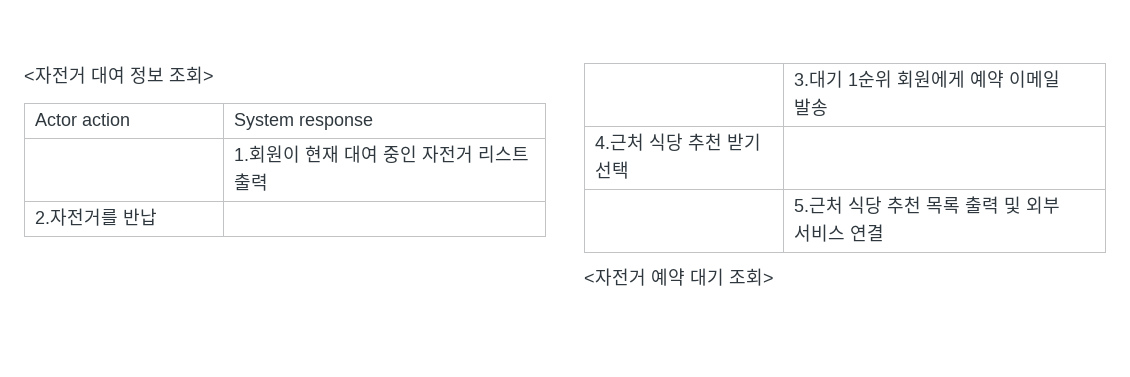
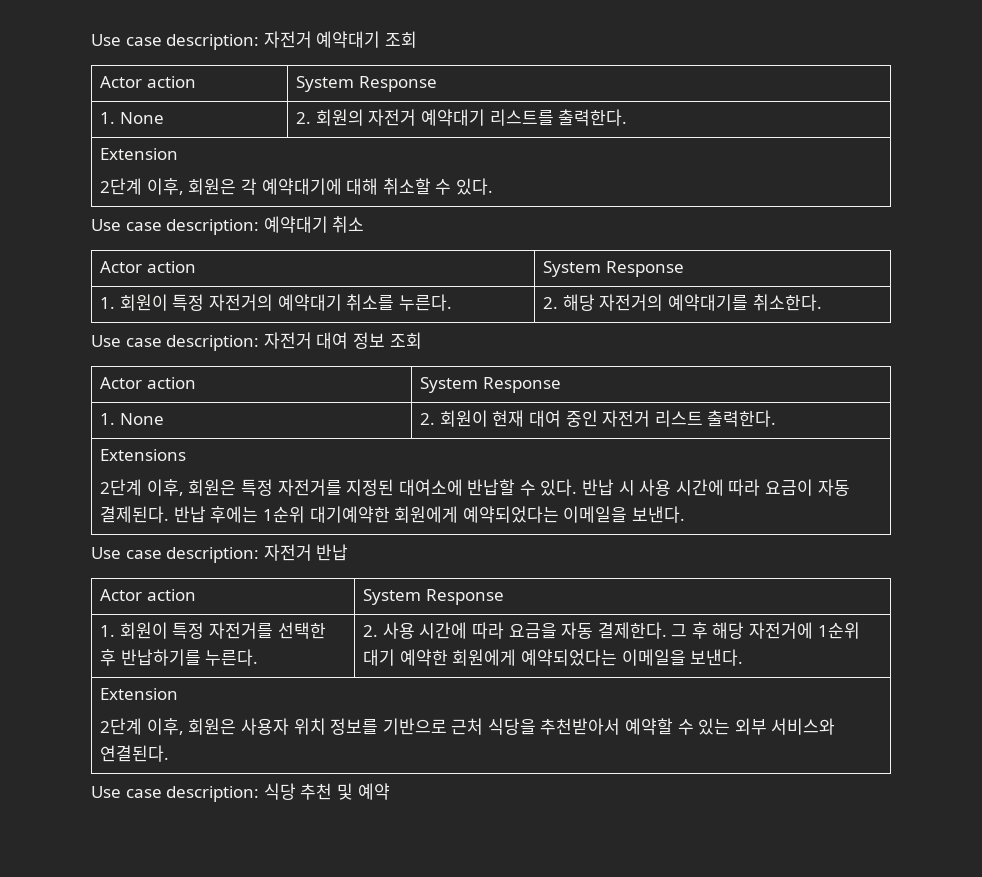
- <자전거 대여 정보 조회>
- Actor action | System response
- | 1.회원이 현재 대여 중인 자전거 리스트 출력
- 2.자전거를 반납 |
- | 3.대기 1순위 회원에게 예약 이메일 발송
- 4.근처 식당 추천 받기 선택 |
- | 5.근처 식당 추천 목록 출력 및 외부 서비스 연결
- <자전거 예약 대기 조회>
+ Use case description: 자전거 예약대기 조회
+ Actor action | System Response
+ 1. None | 2. 회원의 자전거 예약대기 리스트를 출력한다.
+ Extension
+ 2단계 이후, 회원은 각 예약대기에 대해 취소할 수 있다.
+ Use case description: 예약대기 취소
+ Actor action | System Response
+ 1. 회원이 특정 자전거의 예약대기 취소를 누른다. | 2. 해당 자전거의 예약대기를 취소한다.
+ Use case description: 자전거 대여 정보 조회
+ Actor action | System Response
+ 1. None | 2. 회원이 현재 대여 중인 자전거 리스트 출력한다.
+ Extensions
+ 2단계 이후, 회원은 특정 자전거를 지정된 대여소에 반납할 수 있다. 반납 시 사용 시간에 따라 요금이 자동 결제된다. 반납 후에는 1순위 대기예약한 회원에게 예약되었다는 이메일을 보낸다.
+ Use case description: 자전거 반납
+ Actor action | System Response
+ 1. 회원이 특정 자전거를 선택한 후 반납하기를 누른다. | 2. 사용 시간에 따라 요금을 자동 결제한다. 그 후 해당 자전거에 1순위 대기 예약한 회원에게 예약되었다는 이메일을 보낸다.
+ Extension
+ 2단계 이후, 회원은 사용자 위치 정보를 기반으로 근처 식당을 추천받아서 예약할 수 있는 외부 서비스와 연결된다.
+ Use case description: 식당 추천 및 예약

